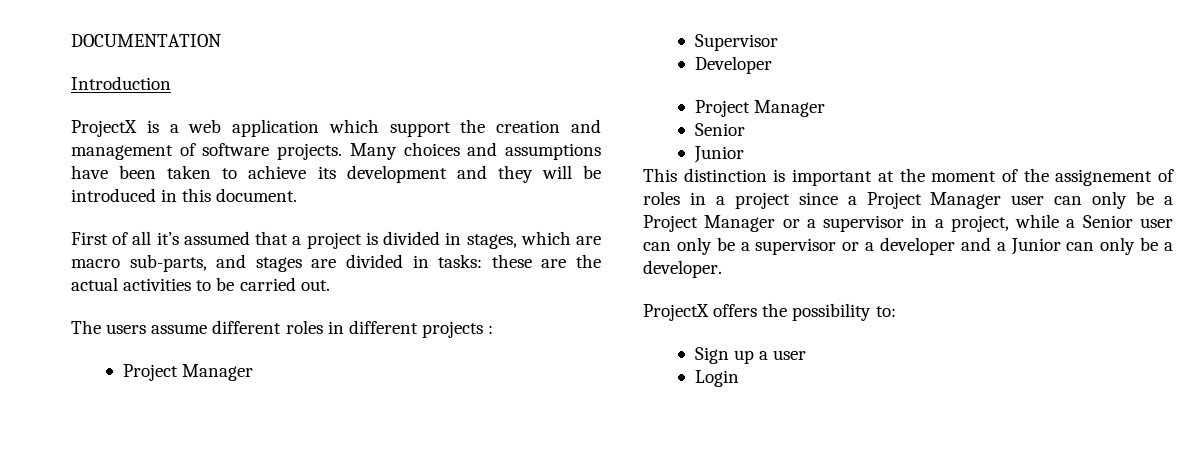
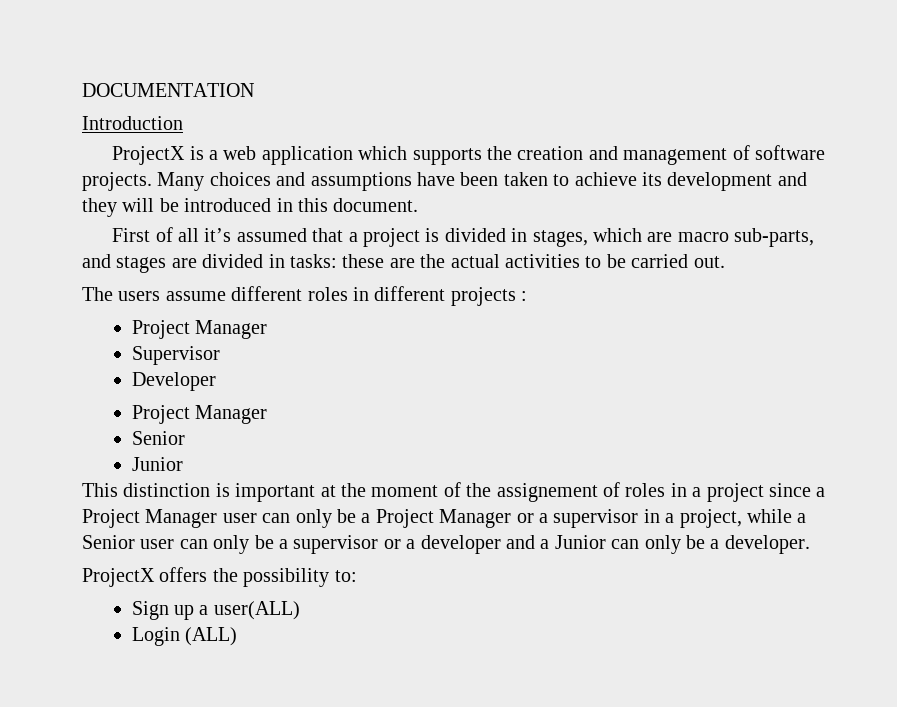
- ProjectX is a web application which support the creation and management of software projects.
+ ProjectX is a web application which supports the creation and management of software projects.
- Sign up a user
+ Sign up a user(ALL)
- Login
+ Login (ALL)

